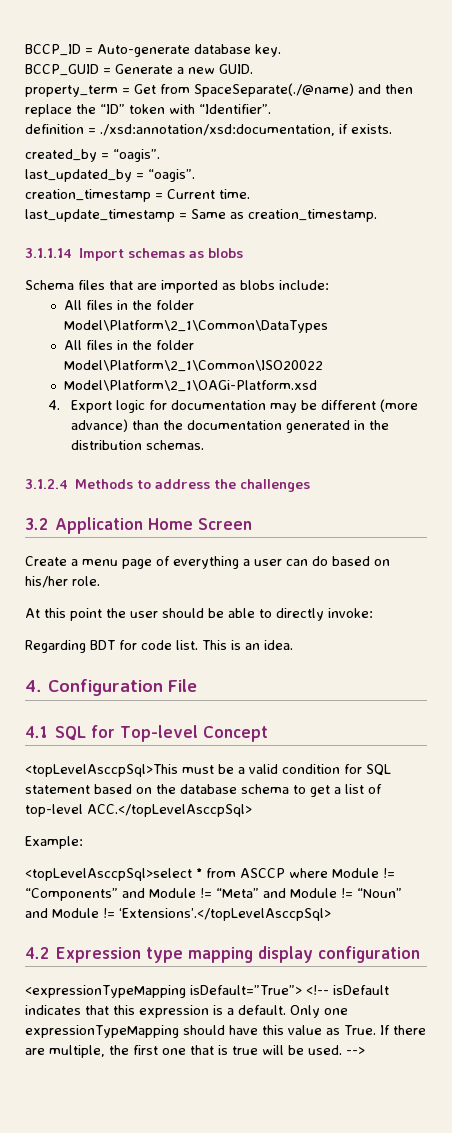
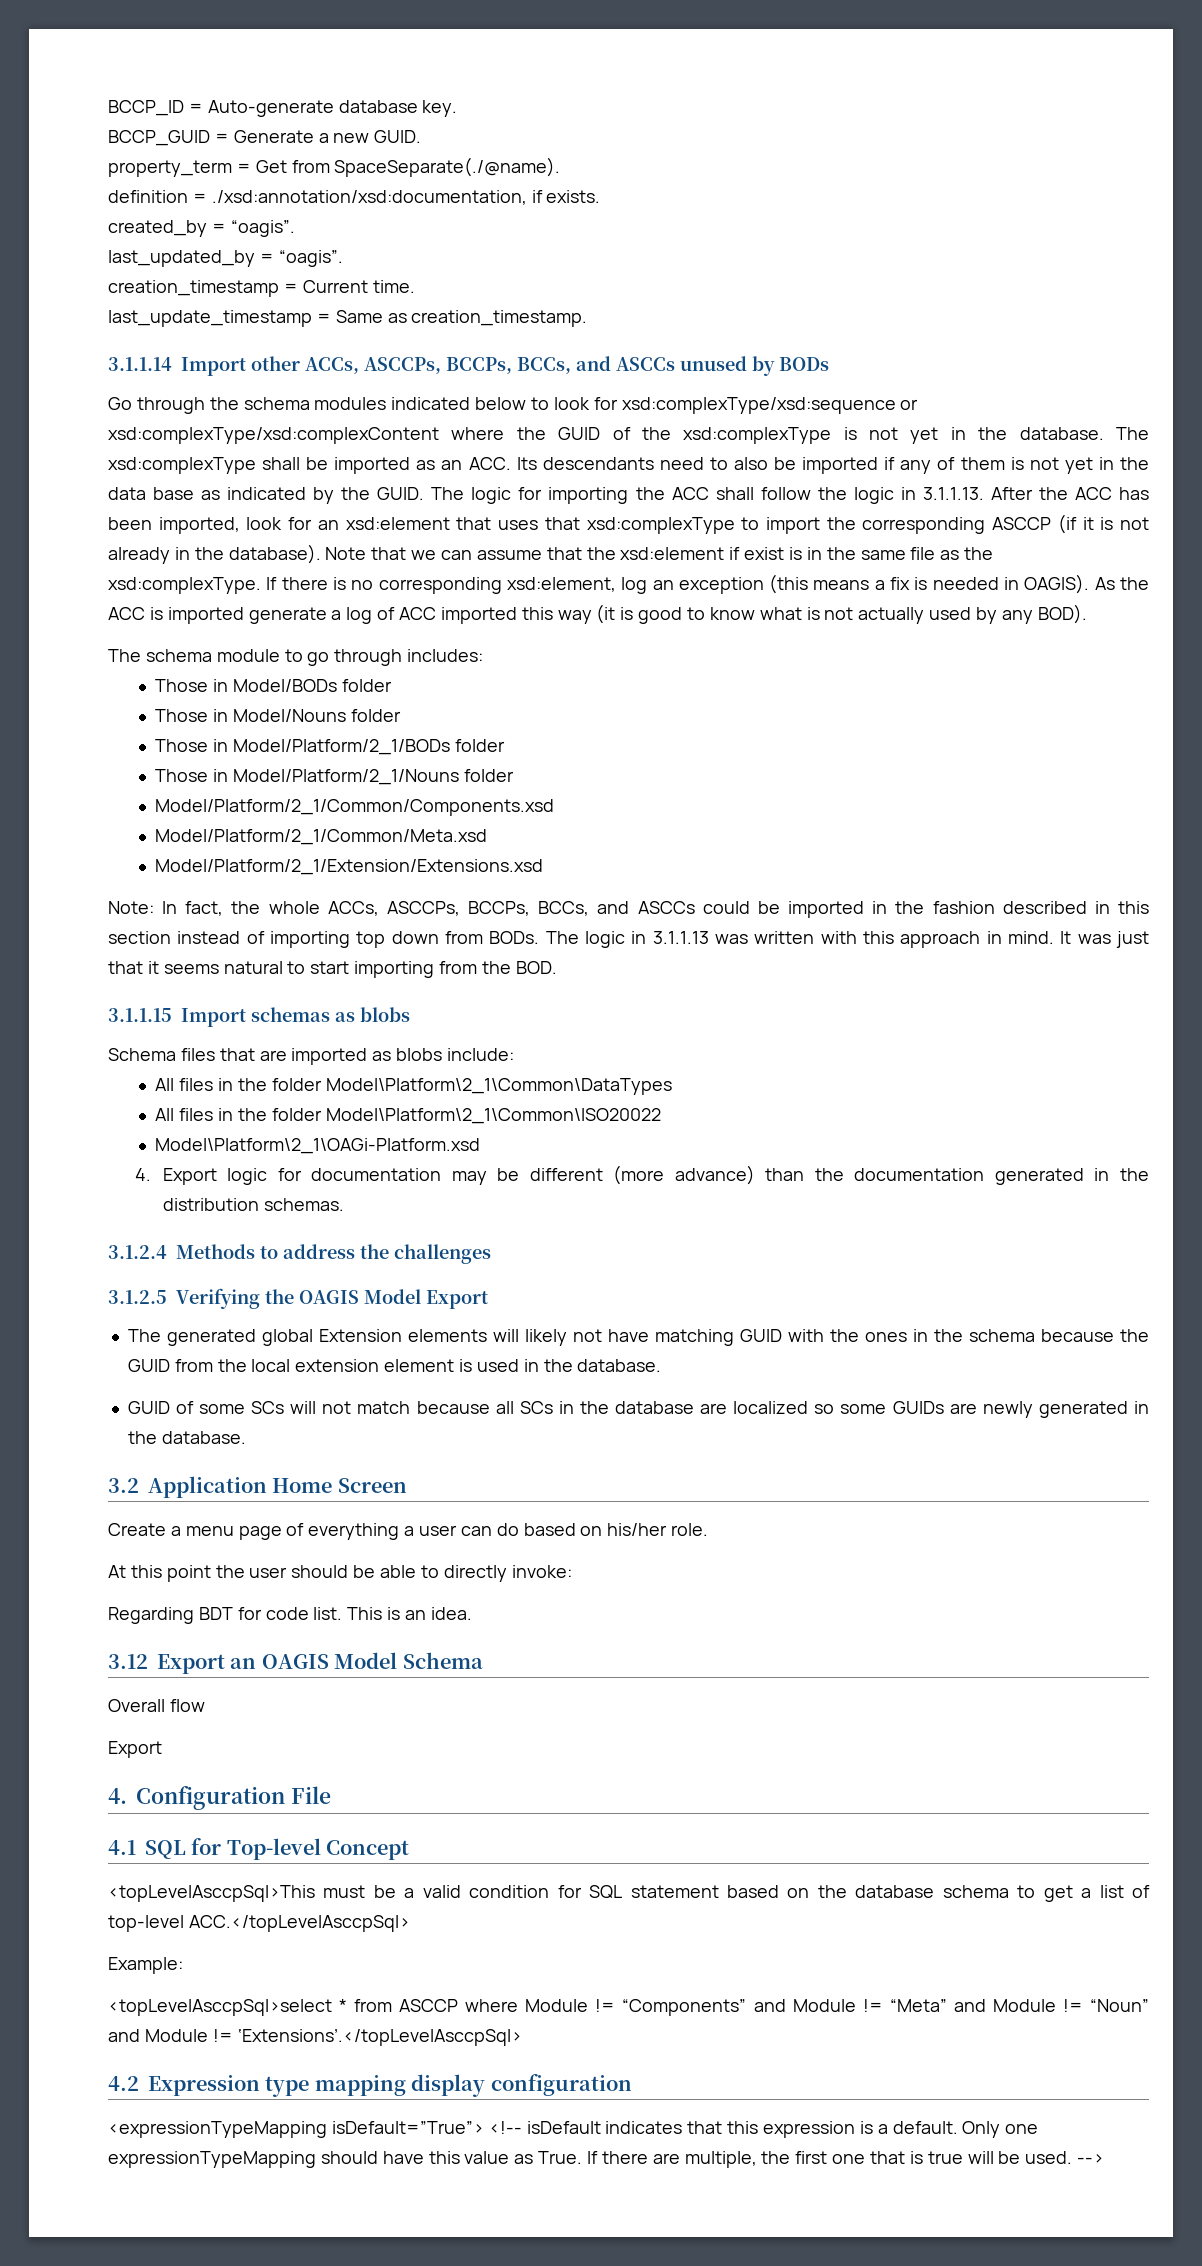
- property_term = Get from SpaceSeparate(./@name) and then replace the “ID” token with “Identifier”.
+ property_term = Get from SpaceSeparate(./@name).
- 3.1.1.14 Import schemas as blobs
+ 3.1.1.14 Import other ACCs, ASCCPs, BCCPs, BCCs, and ASCCs unused by BODs
+ Go through the schema modules indicated below to look for xsd:complexType/xsd:sequence or xsd:complexType/xsd:complexContent where the GUID of the xsd:complexType is not yet in the database. The xsd:complexType shall be imported as an ACC. Its descendants need to also be imported if any of them is not yet in the data base as indicated by the GUID. The logic for importing the ACC shall follow the logic in 3.1.1.13. After the ACC has been imported, look for an xsd:element that uses that xsd:complexType to import the corresponding ASCCP (if it is not already in the database). Note that we can assume that the xsd:element if exist is in the same file as the xsd:complexType. If there is no corresponding xsd:element, log an exception (this means a fix is needed in OAGIS). As the ACC is imported generate a log of ACC imported this way (it is good to know what is not actually used by any BOD).
+ The schema module to go through includes:
+ Those in Model/BODs folder
+ Those in Model/Nouns folder
+ Those in Model/Platform/2_1/BODs folder
+ Those in Model/Platform/2_1/Nouns folder
+ Model/Platform/2_1/Common/Components.xsd
+ Model/Platform/2_1/Common/Meta.xsd
+ Model/Platform/2_1/Extension/Extensions.xsd
+ Note: In fact, the whole ACCs, ASCCPs, BCCPs, BCCs, and ASCCs could be imported in the fashion described in this section instead of importing top down from BODs. The logic in 3.1.1.13 was written with this approach in mind. It was just that it seems natural to start importing from the BOD.
+ 3.1.1.15 Import schemas as blobs
+ 3.1.2.5 Verifying the OAGIS Model Export
+ The generated global Extension elements will likely not have matching GUID with the ones in the schema because the GUID from the local extension element is used in the database.
+ GUID of some SCs will not match because all SCs in the database are localized so some GUIDs are newly generated in the database.
+ 3.12 Export an OAGIS Model Schema
+ Overall flow
+ Export

